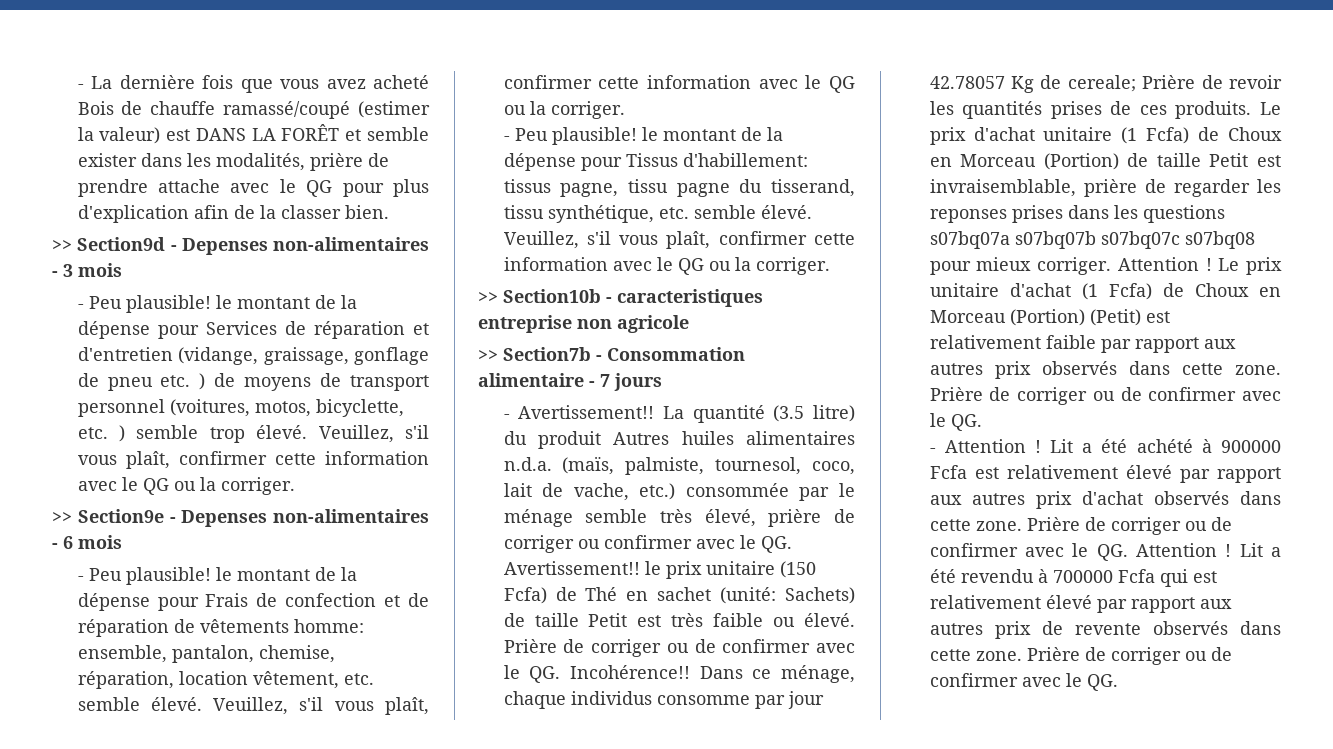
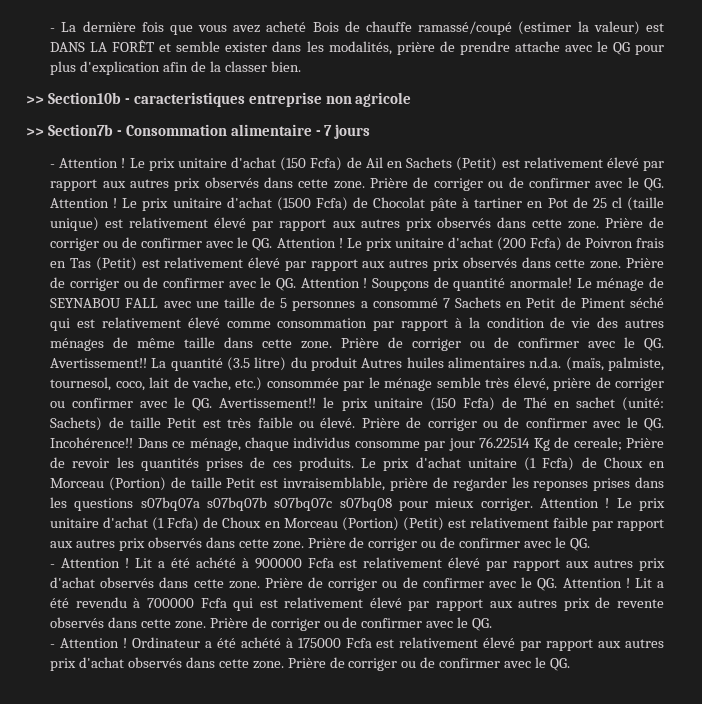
- >> Section9d - Depenses non-alimentaires - 3 mois
- - Peu plausible! le montant de la dépense pour Services de réparation et d'entretien (vidange, graissage, gonflage de pneu etc. ) de moyens de transport personnel (voitures, motos, bicyclette, etc. ) semble trop élevé. Veuillez, s'il vous plaît, confirmer cette information avec le QG ou la corriger.
- >> Section9e - Depenses non-alimentaires - 6 mois
- - Peu plausible! le montant de la dépense pour Frais de confection et de réparation de vêtements homme: ensemble, pantalon, chemise, réparation, location vêtement, etc. semble élevé. Veuillez, s'il vous plaît, confirmer cette information avec le QG ou la corriger.
- - Peu plausible! le montant de la dépense pour Tissus d'habillement: tissus pagne, tissu pagne du tisserand, tissu synthétique, etc. semble élevé. Veuillez, s'il vous plaît, confirmer cette information avec le QG ou la corriger.
- - Avertissement!!
+ - Attention ! Le prix unitaire d'achat (150 Fcfa) de Ail en Sachets (Petit) est relativement élevé par rapport aux autres prix observés dans cette zone. Prière de corriger ou de confirmer avec le QG. Attention ! Le prix unitaire d'achat (1500 Fcfa) de Chocolat pâte à tartiner en Pot de 25 cl (taille unique) est relativement élevé par rapport aux autres prix observés dans cette zone. Prière de corriger ou de confirmer avec le QG. Attention ! Le prix unitaire d'achat (200 Fcfa) de Poivron frais en Tas (Petit) est relativement élevé par rapport aux autres prix observés dans cette zone. Prière de corriger ou de confirmer avec le QG. Attention ! Soupçons de quantité anormale! Le ménage de SEYNABOU FALL avec une taille de 5 personnes a consommé 7 Sachets en Petit de Piment séché qui est relativement élevé comme consommation par rapport à la condition de vie des autres ménages de même taille dans cette zone. Prière de corriger ou de confirmer avec le QG. Avertissement!!
- Dans ce ménage, chaque individus consomme par jour 42.78057 Kg de cereale; Prière de revoir les quantités prises de ces produits.
+ Dans ce ménage, chaque individus consomme par jour 76.22514 Kg de cereale; Prière de revoir les quantités prises de ces produits.
+ - Attention ! Ordinateur a été achété à 175000 Fcfa est relativement élevé par rapport aux autres prix d'achat observés dans cette zone. Prière de corriger ou de confirmer avec le QG.

